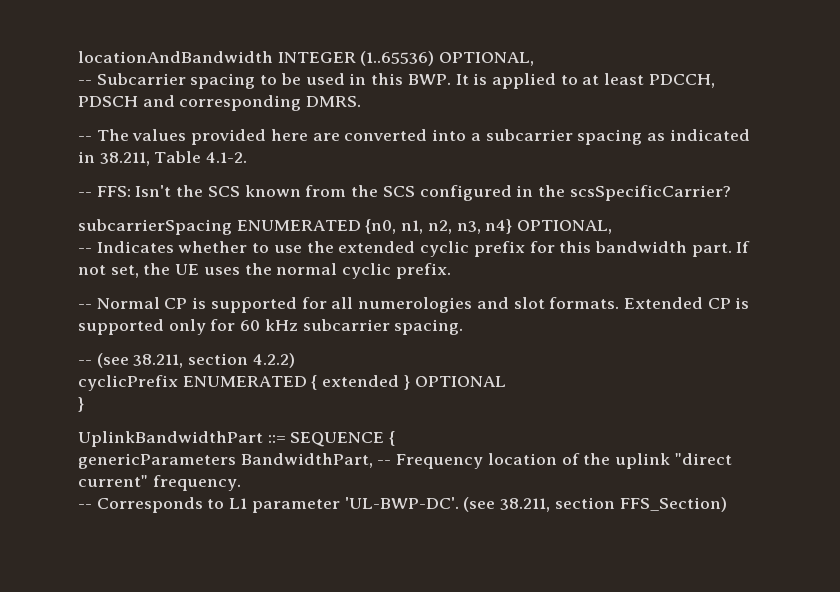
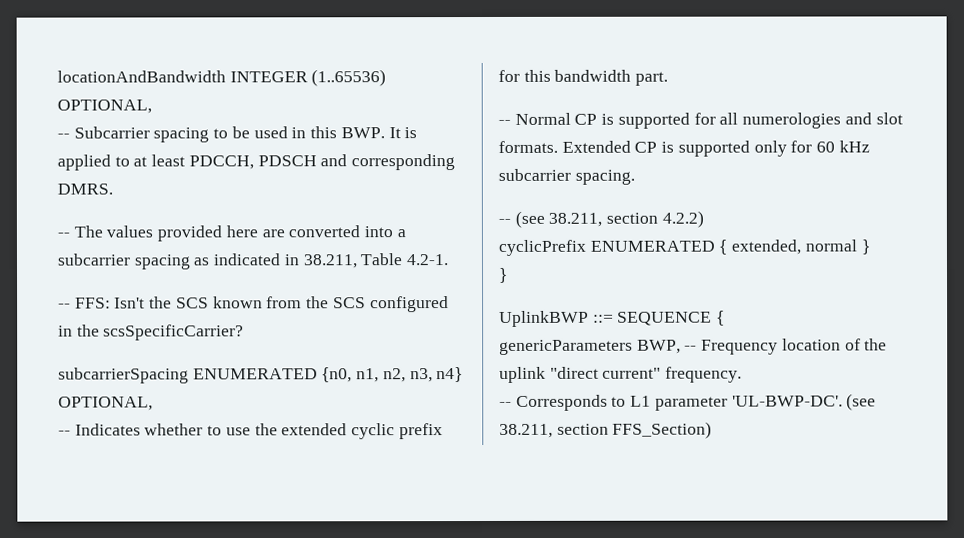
- -- The values provided here are converted into a subcarrier spacing as indicated in 38.211, Table 4.1-2.
+ -- The values provided here are converted into a subcarrier spacing as indicated in 38.211, Table 4.2-1.
- If not set, the UE uses the normal cyclic prefix.
- cyclicPrefix ENUMERATED { extended } OPTIONAL
+ cyclicPrefix ENUMERATED { extended, normal }
  }
- UplinkBandwidthPart ::= SEQUENCE {
+ UplinkBWP ::= SEQUENCE {
- genericParameters BandwidthPart, -- Frequency location of the uplink "direct current" frequency.
+ genericParameters BWP, -- Frequency location of the uplink "direct current" frequency.

